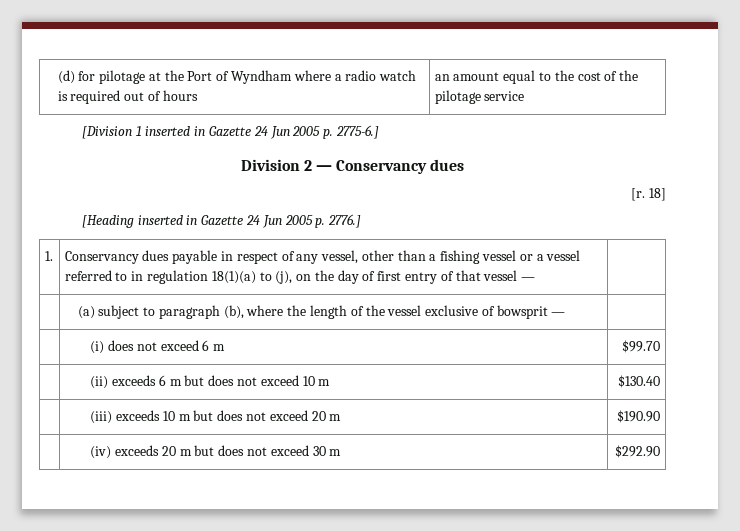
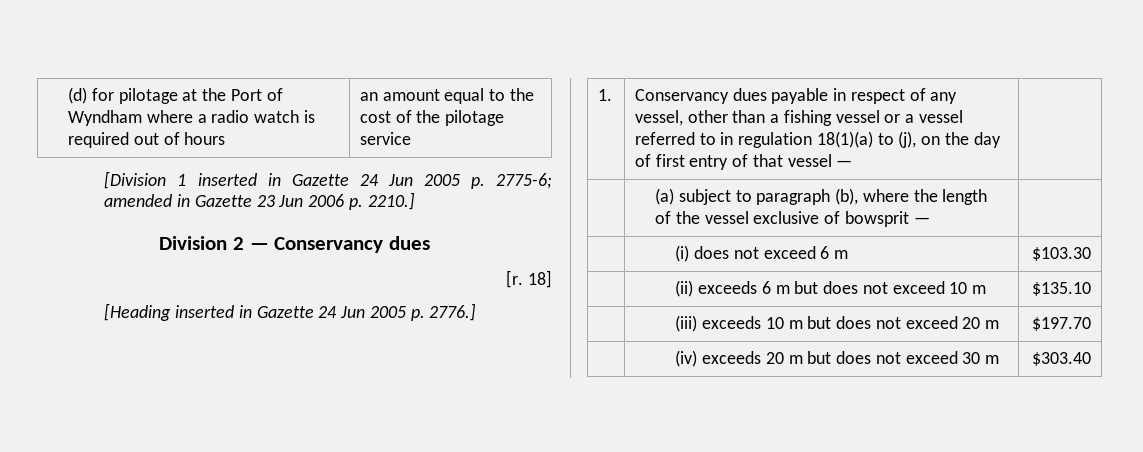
- [Division 1 inserted in Gazette 24 Jun 2005 p. 2775-6.]
+ [Division 1 inserted in Gazette 24 Jun 2005 p. 2775-6; amended in Gazette 23 Jun 2006 p. 2210.]
- | (i) does not exceed 6 m | $99.70
+ | (i) does not exceed 6 m | $103.30
- | (ii) exceeds 6 m but does not exceed 10 m | $130.40
+ | (ii) exceeds 6 m but does not exceed 10 m | $135.10
- | (iii) exceeds 10 m but does not exceed 20 m | $190.90
+ | (iii) exceeds 10 m but does not exceed 20 m | $197.70
- | (iv) exceeds 20 m but does not exceed 30 m | $292.90
+ | (iv) exceeds 20 m but does not exceed 30 m | $303.40

